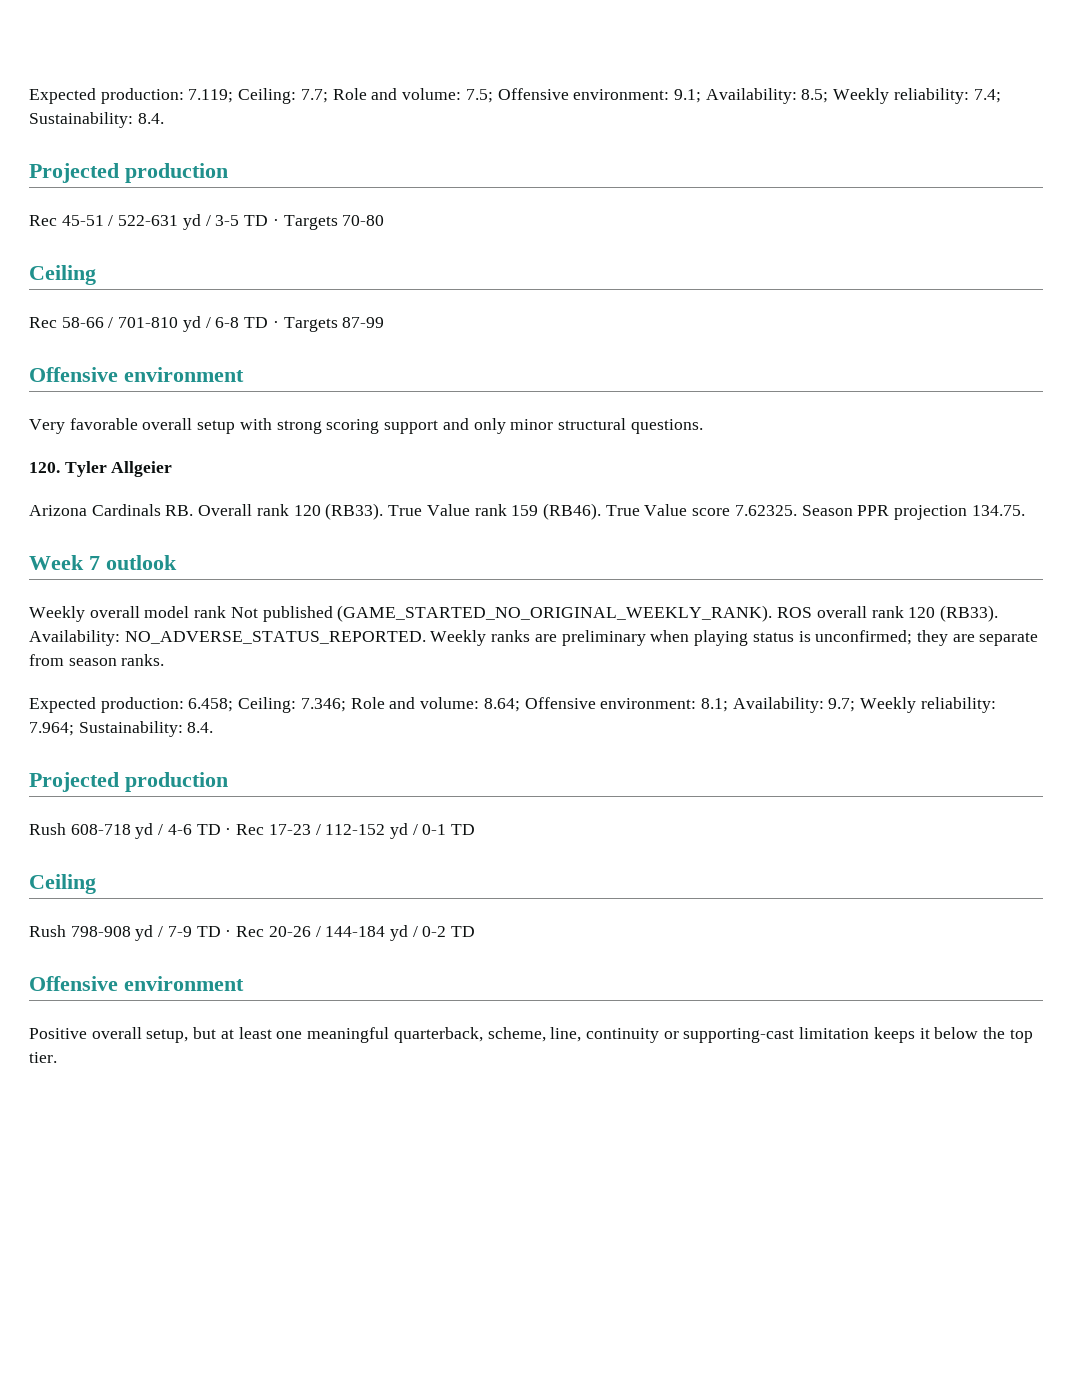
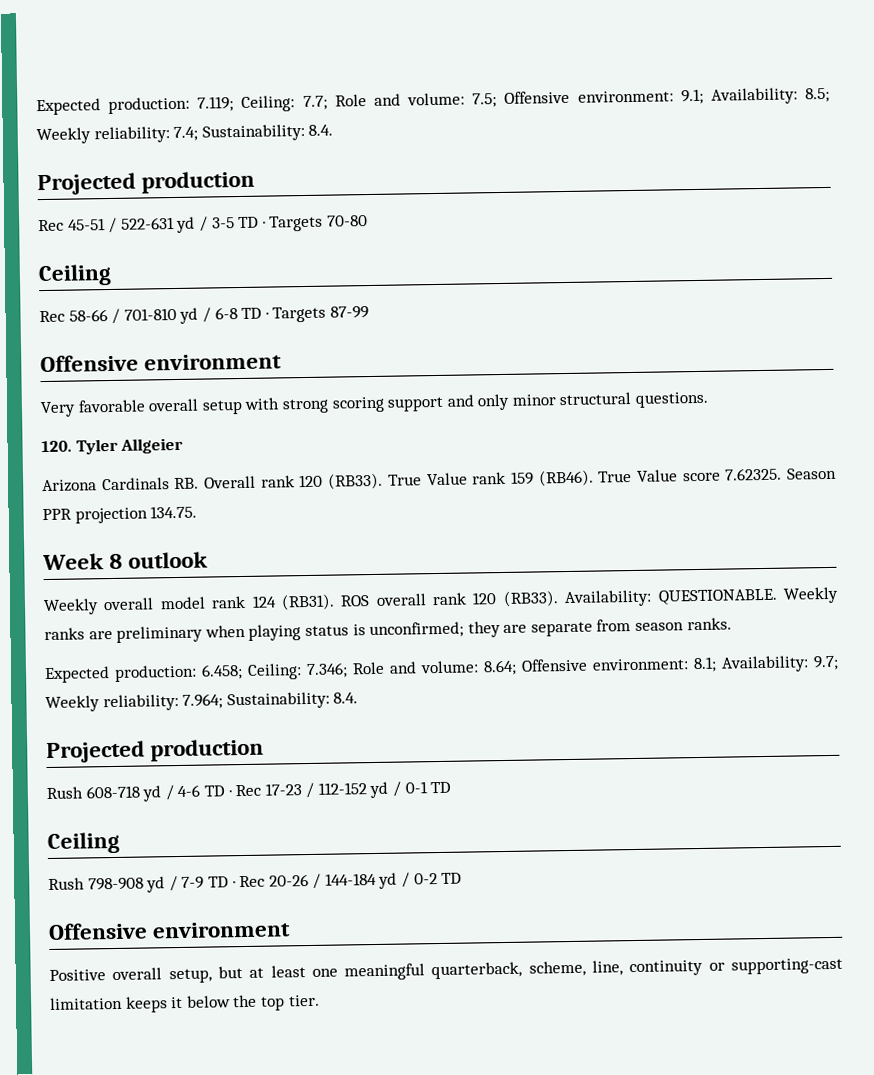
- Week 7 outlook
+ Week 8 outlook
- Weekly overall model rank Not published (GAME_STARTED_NO_ORIGINAL_WEEKLY_RANK).
+ Weekly overall model rank 124 (RB31).
- Availability: NO_ADVERSE_STATUS_REPORTED.
+ Availability: QUESTIONABLE.

